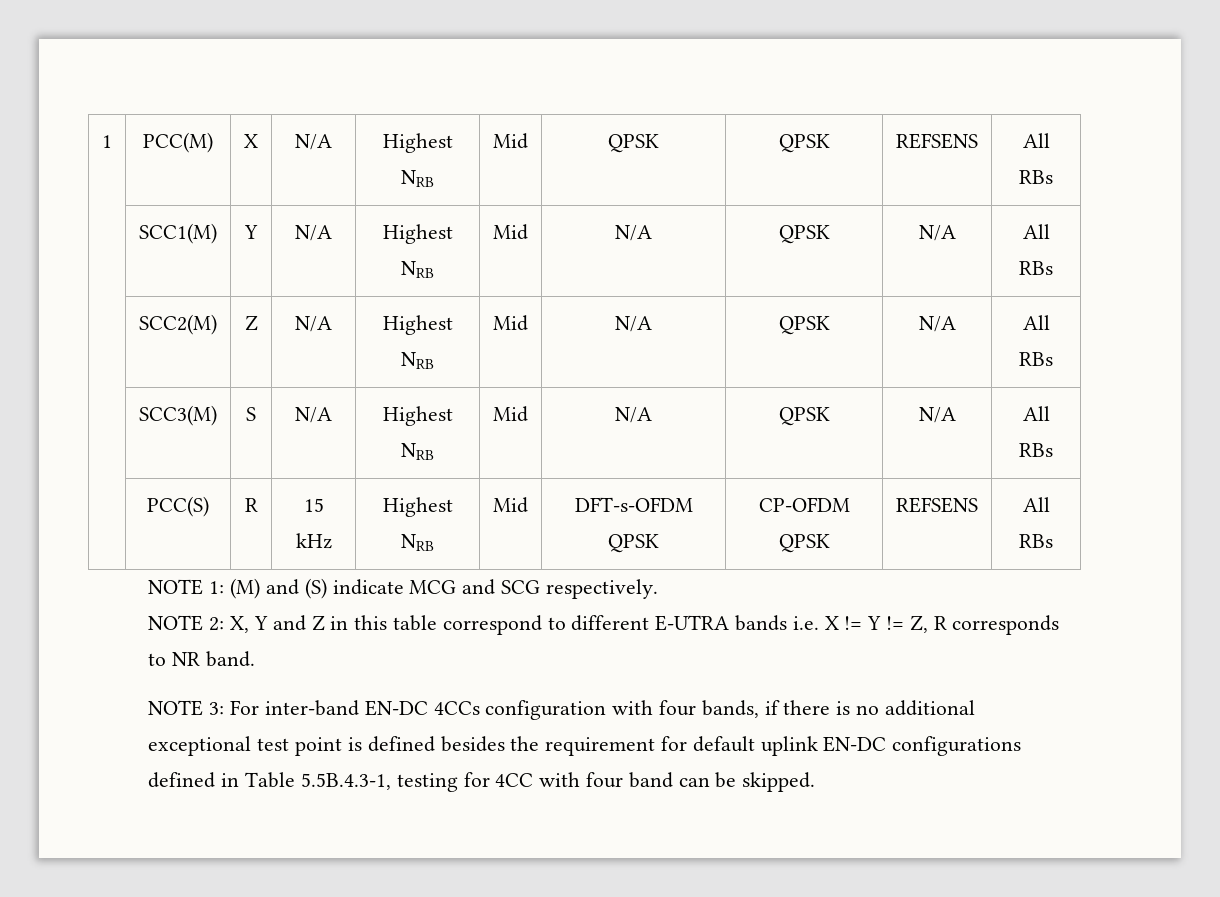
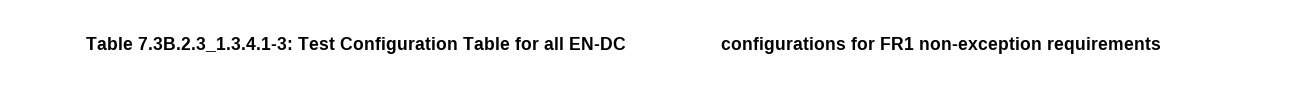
- 1 | PCC(M) | X | N/A | Highest NRB | Mid | QPSK | QPSK | REFSENS | All RBs
- | SCC1(M) | Y | N/A | Highest NRB | Mid | N/A | QPSK | N/A | All RBs
- | SCC2(M) | Z | N/A | Highest NRB | Mid | N/A | QPSK | N/A | All RBs
- | SCC3(M) | S | N/A | Highest NRB | Mid | N/A | QPSK | N/A | All RBs
- | PCC(S) | R | 15 kHz | Highest NRB | Mid | DFT-s-OFDM QPSK | CP-OFDM QPSK | REFSENS | All RBs
- NOTE 1: (M) and (S) indicate MCG and SCG respectively.
- NOTE 2: X, Y and Z in this table correspond to different E-UTRA bands i.e. X != Y != Z, R corresponds to NR band.
- NOTE 3: For inter-band EN-DC 4CCs configuration with four bands, if there is no additional exceptional test point is defined besides the requirement for default uplink EN-DC configurations defined in Table 5.5B.4.3-1, testing for 4CC with four band can be skipped.
+ Table 7.3B.2.3_1.3.4.1-3: Test Configuration Table for all EN-DC configurations for FR1 non-exception requirements

